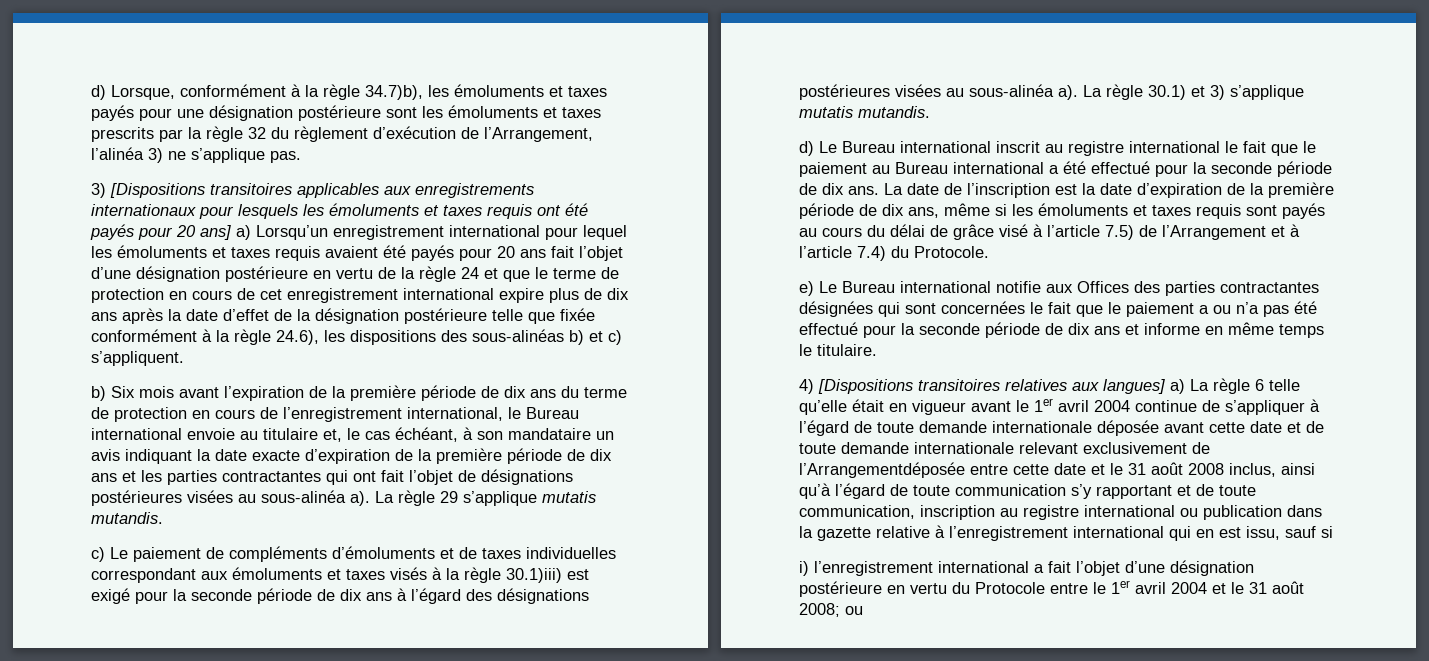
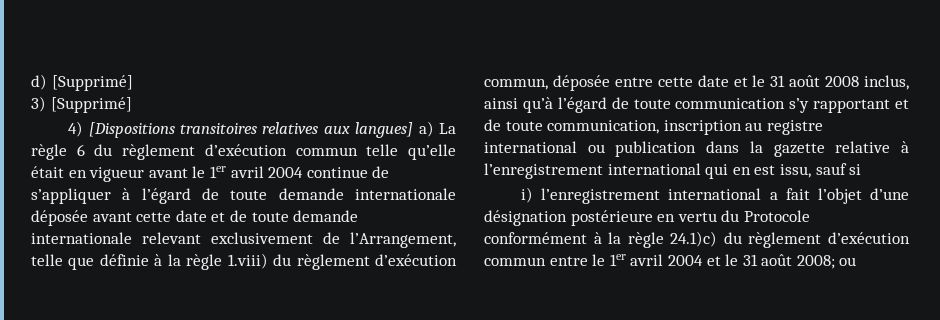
- d) Lorsque, conformément à la règle 34.7)b), les émoluments et taxes payés pour une désignation postérieure sont les émoluments et taxes prescrits par la règle 32 du règlement d’exécution de l’Arrangement, l’alinéa 3) ne s’applique pas.
- 3) [Dispositions transitoires applicables aux enregistrements internationaux pour lesquels les émoluments et taxes requis ont été payés pour 20 ans] a) Lorsqu’un enregistrement international pour lequel les émoluments et taxes requis avaient été payés pour 20 ans fait l’objet d’une désignation postérieure en vertu de la règle 24 et que le terme de protection en cours de cet enregistrement international expire plus de dix ans après la date d’effet de la désignation postérieure telle que fixée conformément à la règle 24.6), les dispositions des sous-alinéas b) et c) s’appliquent.
- b) Six mois avant l’expiration de la première période de dix ans du terme de protection en cours de l’enregistrement international, le Bureau international envoie au titulaire et, le cas échéant, à son mandataire un avis indiquant la date exacte d’expiration de la première période de dix ans et les parties contractantes qui ont fait l’objet de désignations postérieures visées au sous-alinéa a). La règle 29 s’applique mutatis mutandis.
- c) Le paiement de compléments d’émoluments et de taxes individuelles correspondant aux émoluments et taxes visés à la règle 30.1)iii) est exigé pour la seconde période de dix ans à l’égard des désignations postérieures visées au sous-alinéa a). La règle 30.1) et 3) s’applique mutatis mutandis.
- d) Le Bureau international inscrit au registre international le fait que le paiement au Bureau international a été effectué pour la seconde période de dix ans. La date de l’inscription est la date d’expiration de la première période de dix ans, même si les émoluments et taxes requis sont payés au cours du délai de grâce visé à l’article 7.5) de l’Arrangement et à l’article 7.4) du Protocole.
- e) Le Bureau international notifie aux Offices des parties contractantes désignées qui sont concernées le fait que le paiement a ou n’a pas été effectué pour la seconde période de dix ans et informe en même temps le titulaire.
+ d) [Supprimé]
+ 3) [Supprimé]
- 4) [Dispositions transitoires relatives aux langues] a) La règle 6 telle qu’elle était en vigueur avant le 1er avril 2004 continue de s’appliquer à l’égard de toute demande internationale déposée avant cette date et de toute demande internationale relevant exclusivement de l’Arrangementdéposée entre cette date et le 31 août 2008 inclus, ainsi qu’à l’égard de toute communication s’y rapportant et de toute communication, inscription au registre international ou publication dans la gazette relative à l’enregistrement international qui en est issu, sauf si
+ 4) [Dispositions transitoires relatives aux langues] a) La règle 6 du règlement d’exécution commun telle qu’elle était en vigueur avant le 1er avril 2004 continue de s’appliquer à l’égard de toute demande internationale déposée avant cette date et de toute demande internationale relevant exclusivement de l’Arrangement, telle que définie à la règle 1.viii) du règlement d’exécution commun, déposée entre cette date et le 31 août 2008 inclus, ainsi qu’à l’égard de toute communication s’y rapportant et de toute communication, inscription au registre international ou publication dans la gazette relative à l’enregistrement international qui en est issu, sauf si
- i) l’enregistrement international a fait l’objet d’une désignation postérieure en vertu du Protocole entre le 1er avril 2004 et le 31 août 2008; ou
+ i) l’enregistrement international a fait l’objet d’une désignation postérieure en vertu du Protocole conformément à la règle 24.1)c) du règlement d’exécution commun entre le 1er avril 2004 et le 31 août 2008; ou

